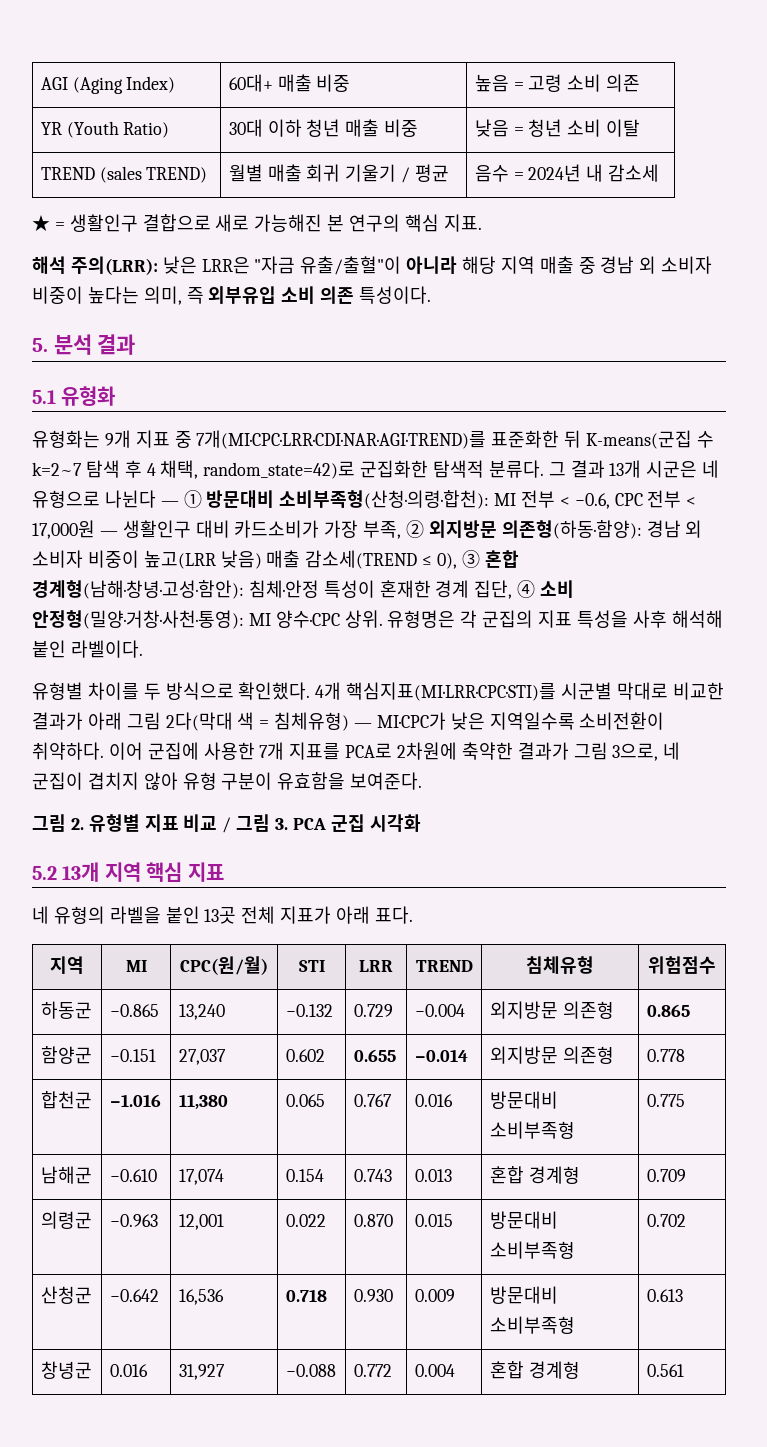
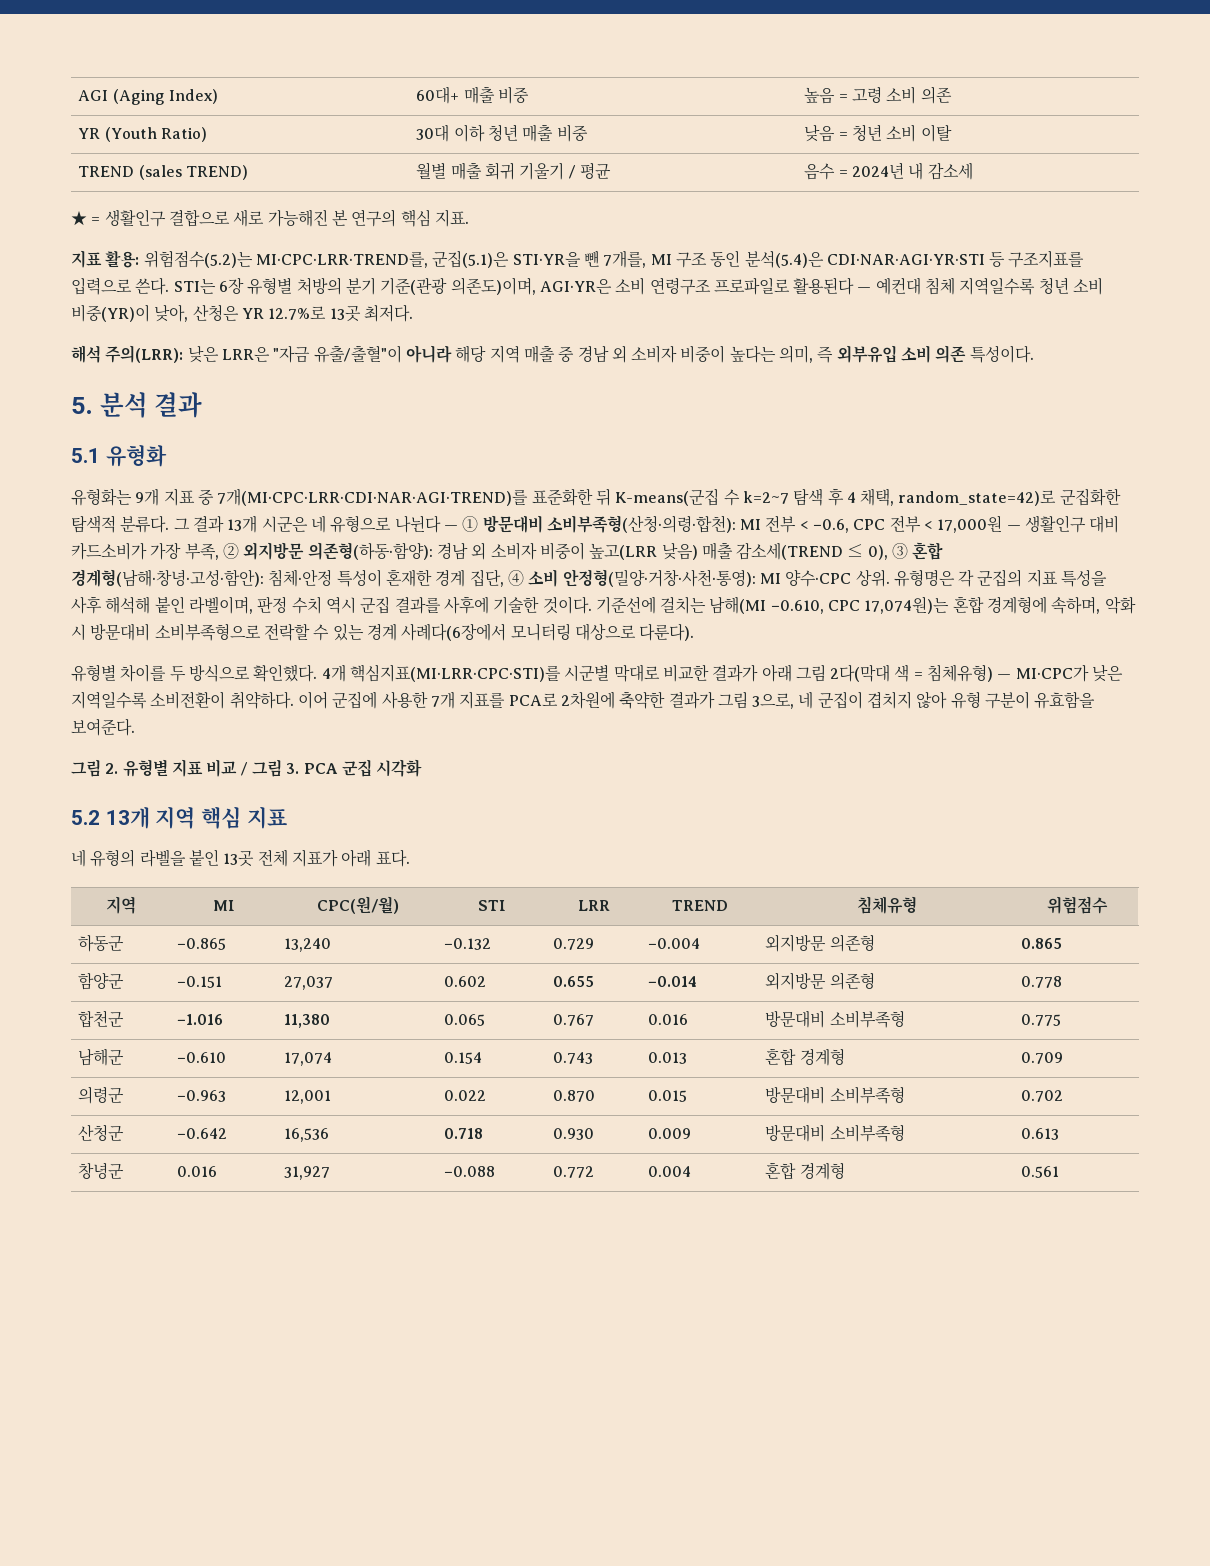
+ 지표 활용: 위험점수(5.2)는 MI·CPC·LRR·TREND를, 군집(5.1)은 STI·YR을 뺀 7개를, MI 구조 동인 분석(5.4)은 CDI·NAR·AGI·YR·STI 등 구조지표를 입력으로 쓴다. STI는 6장 유형별 처방의 분기 기준(관광 의존도)이며, AGI·YR은 소비 연령구조 프로파일로 활용된다 — 예컨대 침체 지역일수록 청년 소비 비중(YR)이 낮아, 산청은 YR 12.7%로 13곳 최저다.
- 유형명은 각 군집의 지표 특성을 사후 해석해 붙인 라벨이다.
+ 유형명은 각 군집의 지표 특성을 사후 해석해 붙인 라벨이며, 판정 수치 역시 군집 결과를 사후에 기술한 것이다. 기준선에 걸치는 남해(MI −0.610, CPC 17,074원)는 혼합 경계형에 속하며, 악화 시 방문대비 소비부족형으로 전락할 수 있는 경계 사례다(6장에서 모니터링 대상으로 다룬다).

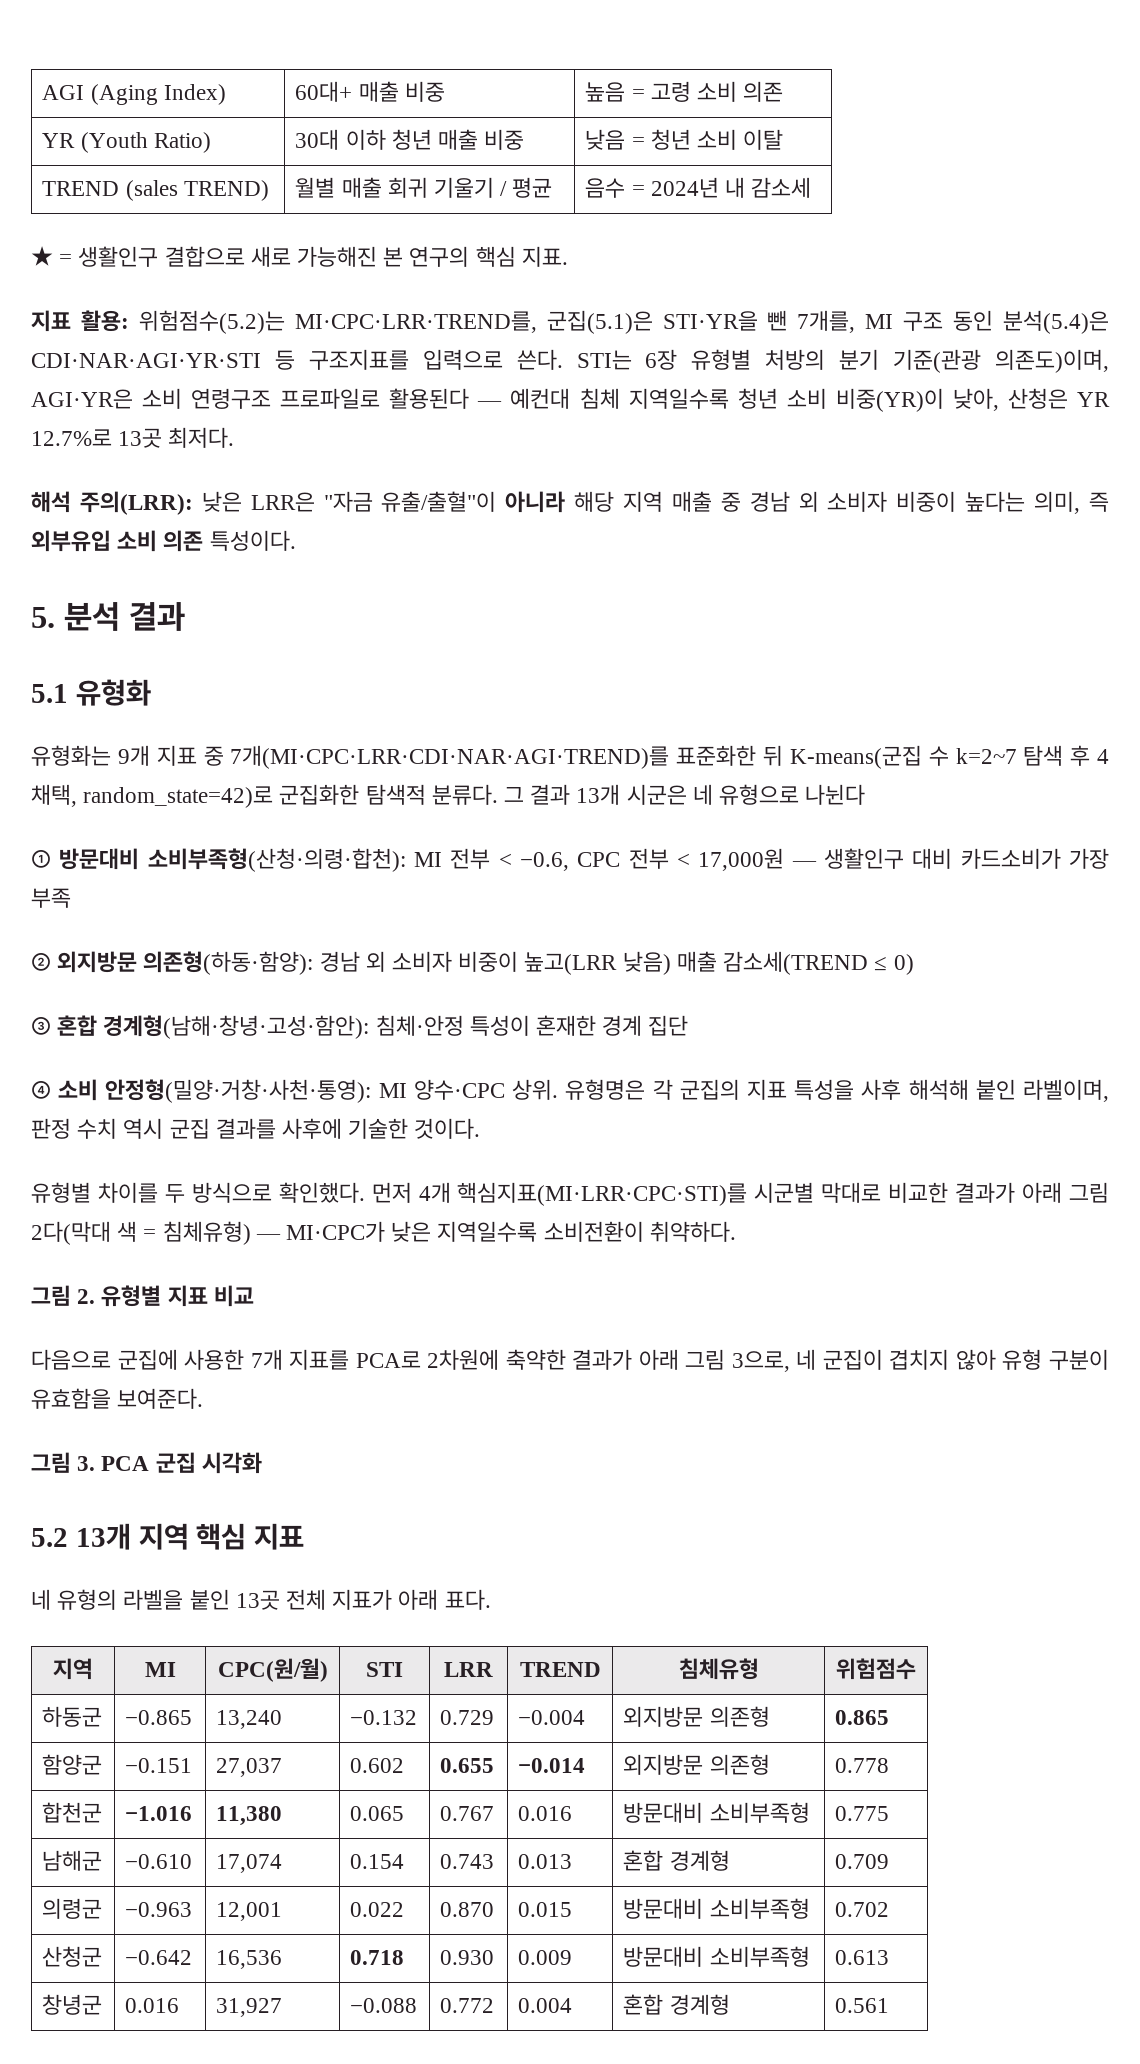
- 그 결과 13개 시군은 네 유형으로 나뉜다 — ① 방문대비 소비부족형(산청·의령·합천): MI 전부 < −0.6, CPC 전부 < 17,000원 — 생활인구 대비 카드소비가 가장 부족, ② 외지방문 의존형(하동·함양): 경남 외 소비자 비중이 높고(LRR 낮음) 매출 감소세(TREND ≤ 0), ③ 혼합 경계형(남해·창녕·고성·함안): 침체·안정 특성이 혼재한 경계 집단, ④ 소비 안정형(밀양·거창·사천·통영): MI 양수·CPC 상위.
+ 그 결과 13개 시군은 네 유형으로 나뉜다
+ ① 방문대비 소비부족형(산청·의령·합천): MI 전부 < −0.6, CPC 전부 < 17,000원 — 생활인구 대비 카드소비가 가장 부족
+ ② 외지방문 의존형(하동·함양): 경남 외 소비자 비중이 높고(LRR 낮음) 매출 감소세(TREND ≤ 0)
+ ③ 혼합 경계형(남해·창녕·고성·함안): 침체·안정 특성이 혼재한 경계 집단
+ ④ 소비 안정형(밀양·거창·사천·통영): MI 양수·CPC 상위.
- 기준선에 걸치는 남해(MI −0.610, CPC 17,074원)는 혼합 경계형에 속하며, 악화 시 방문대비 소비부족형으로 전락할 수 있는 경계 사례다(6장에서 모니터링 대상으로 다룬다).
- 4개 핵심지표(MI·LRR·CPC·STI)를 시군별 막대로 비교한 결과가 아래 그림 2다(막대 색 = 침체유형) — MI·CPC가 낮은 지역일수록 소비전환이 취약하다. 이어 군집에 사용한 7개 지표를 PCA로 2차원에 축약한 결과가 그림 3으로, 네 군집이 겹치지 않아 유형 구분이 유효함을 보여준다.
+ 먼저 4개 핵심지표(MI·LRR·CPC·STI)를 시군별 막대로 비교한 결과가 아래 그림 2다(막대 색 = 침체유형) — MI·CPC가 낮은 지역일수록 소비전환이 취약하다.
+ 그림 2. 유형별 지표 비교
+ 다음으로 군집에 사용한 7개 지표를 PCA로 2차원에 축약한 결과가 아래 그림 3으로, 네 군집이 겹치지 않아 유형 구분이 유효함을 보여준다.
- 그림 2. 유형별 지표 비교 / 그림 3. PCA 군집 시각화
+ 그림 3. PCA 군집 시각화

